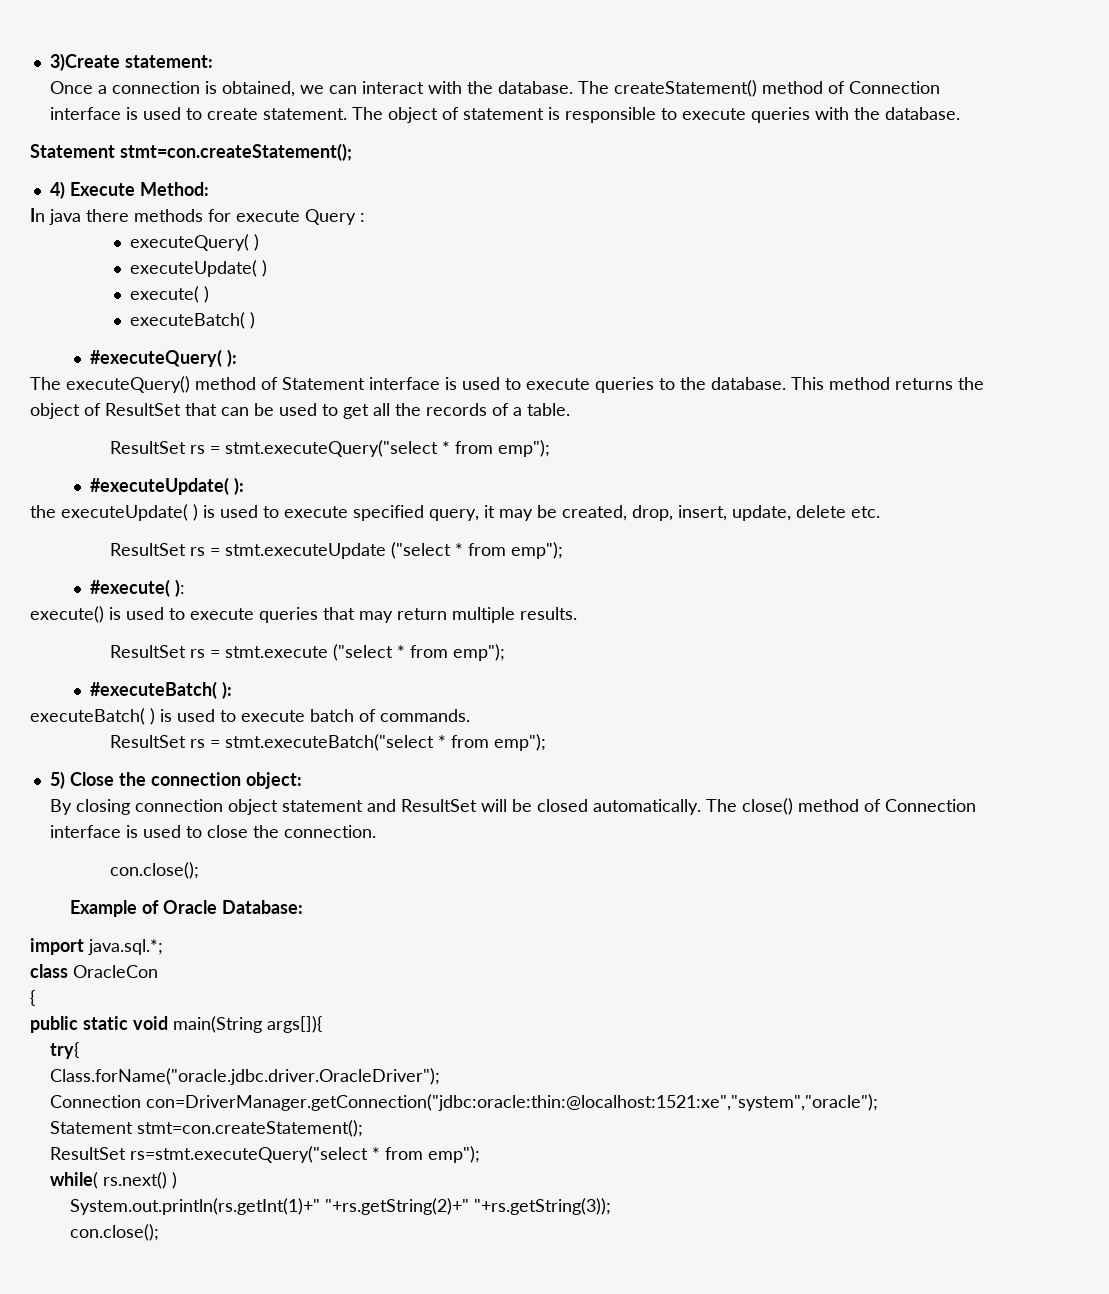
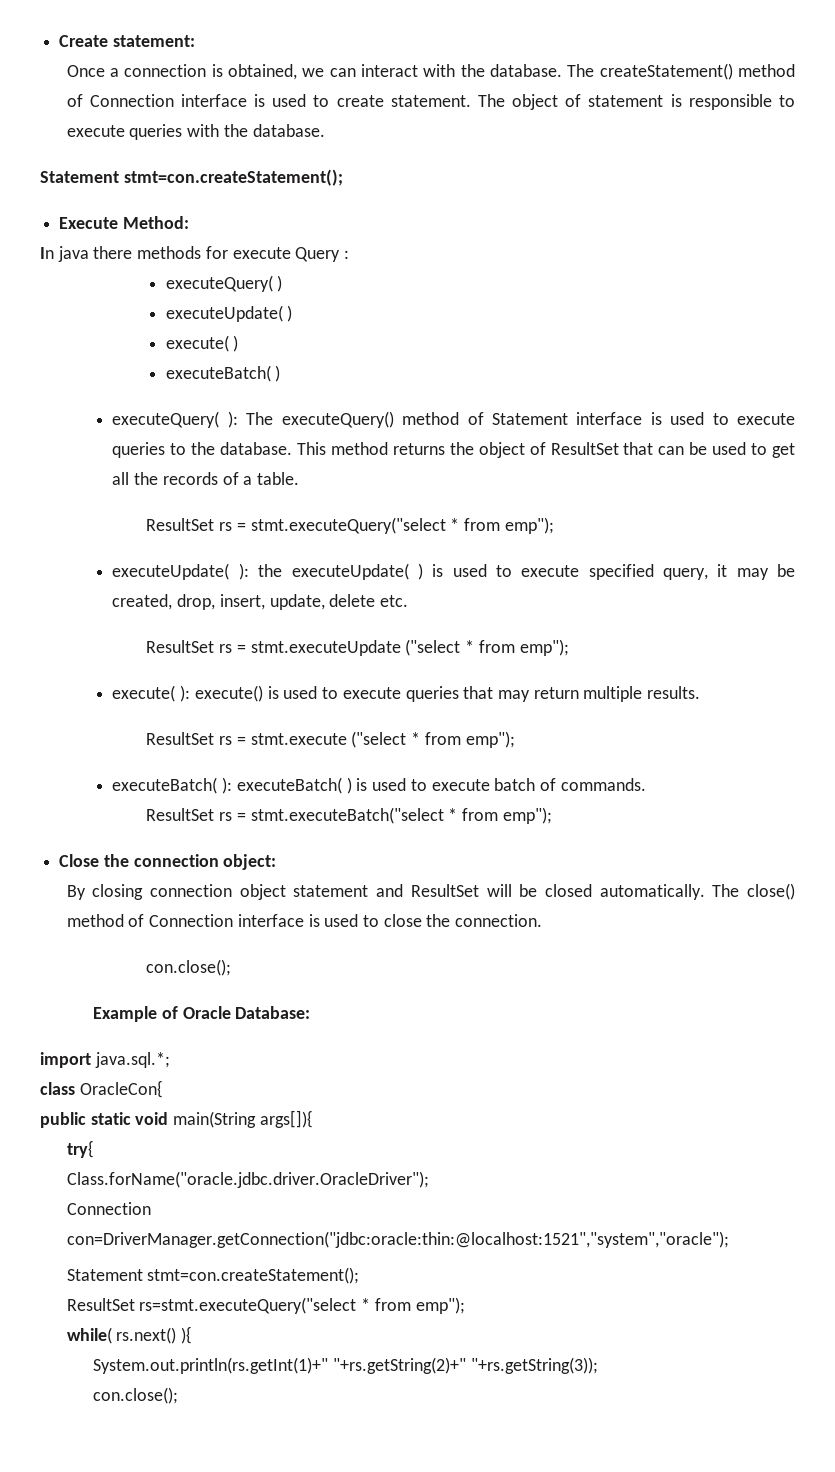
- 3)Create statement:
+ Create statement:
- 4) Execute Method:
+ Execute Method:
- #executeQuery( ):
- The executeQuery() method of Statement interface is used to execute queries to the database.
+ executeQuery( ): The executeQuery() method of Statement interface is used to execute queries to the database.
- #executeUpdate( ):
- the executeUpdate( ) is used to execute specified query, it may be created, drop, insert, update, delete etc.
+ executeUpdate( ): the executeUpdate( ) is used to execute specified query, it may be created, drop, insert, update, delete etc.
- #execute( ):
- execute() is used to execute queries that may return multiple results.
+ execute( ): execute() is used to execute queries that may return multiple results.
- #executeBatch( ):
- executeBatch( ) is used to execute batch of commands.
+ executeBatch( ): executeBatch( ) is used to execute batch of commands.
- 5) Close the connection object:
+ Close the connection object:
- class OracleCon
- {
+ class OracleCon{
- Connection con=DriverManager.getConnection("jdbc:oracle:thin:@localhost:1521:xe","system","oracle");
+ Connection con=DriverManager.getConnection("jdbc:oracle:thin:@localhost:1521","system","oracle");
- while( rs.next() )
+ while( rs.next() ){

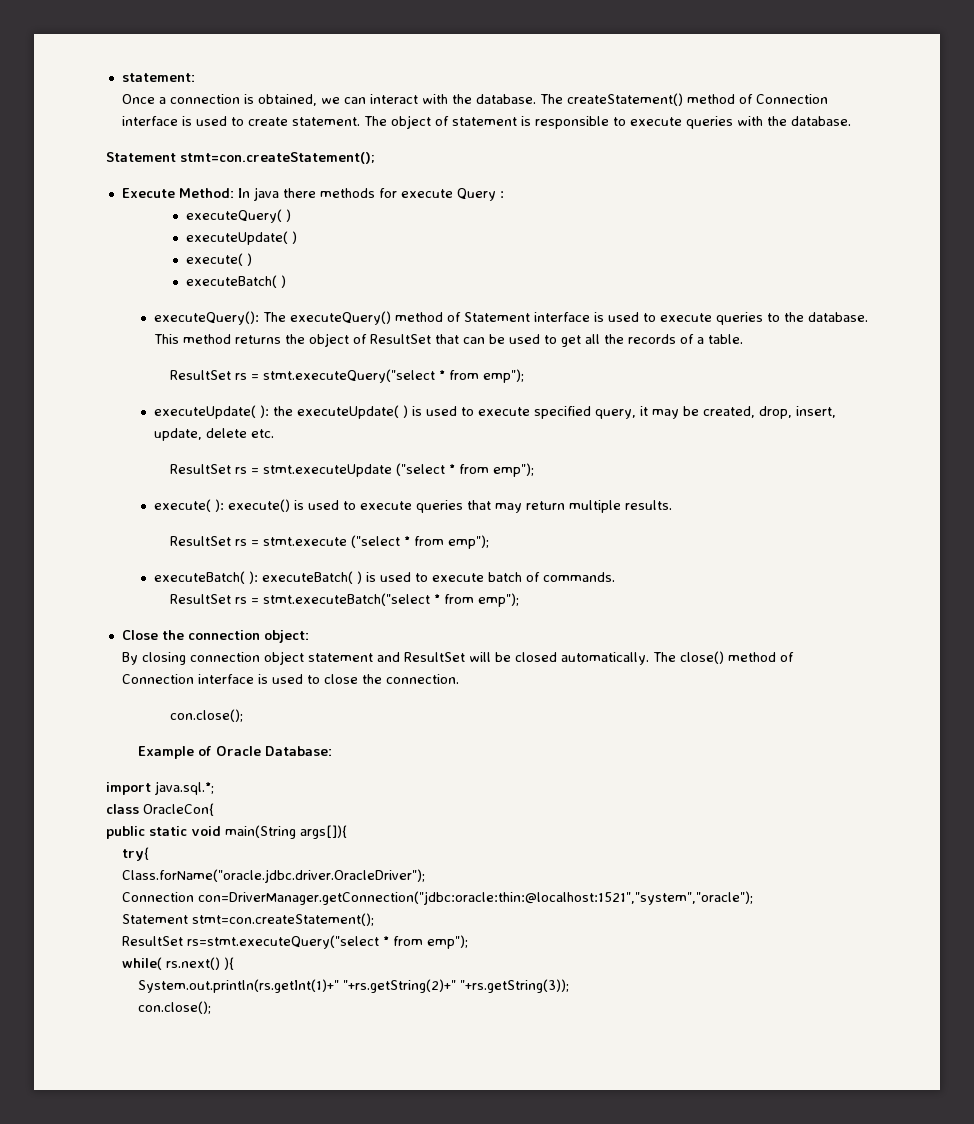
- Create statement:
+ statement:
- Execute Method:
- In java there methods for execute Query :
+ Execute Method: In java there methods for execute Query :
- executeQuery( ): The executeQuery() method of Statement interface is used to execute queries to the database.
+ executeQuery(): The executeQuery() method of Statement interface is used to execute queries to the database.

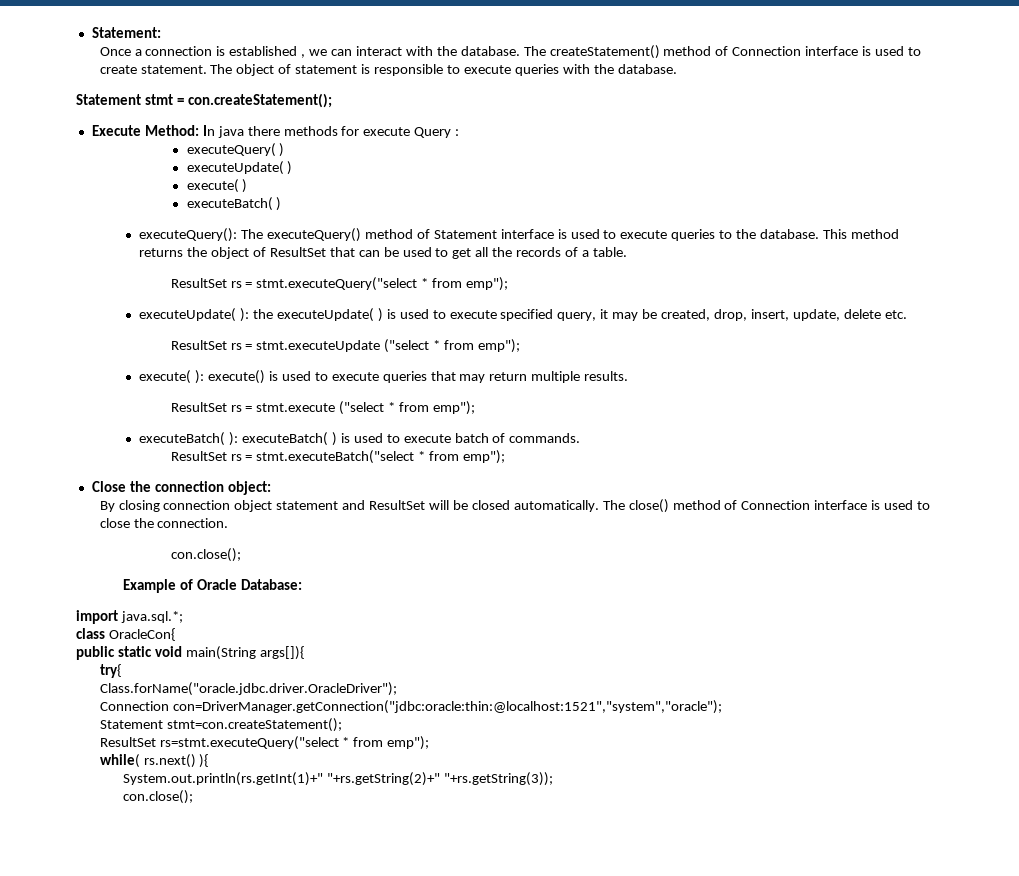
- statement:
+ Statement:
- Once a connection is obtained, we can interact with the database.
+ Once a connection is established , we can interact with the database.
  The object of statement is responsible to execute queries with the database.
- Statement stmt=con.createStatement();
+ Statement stmt = con.createStatement();

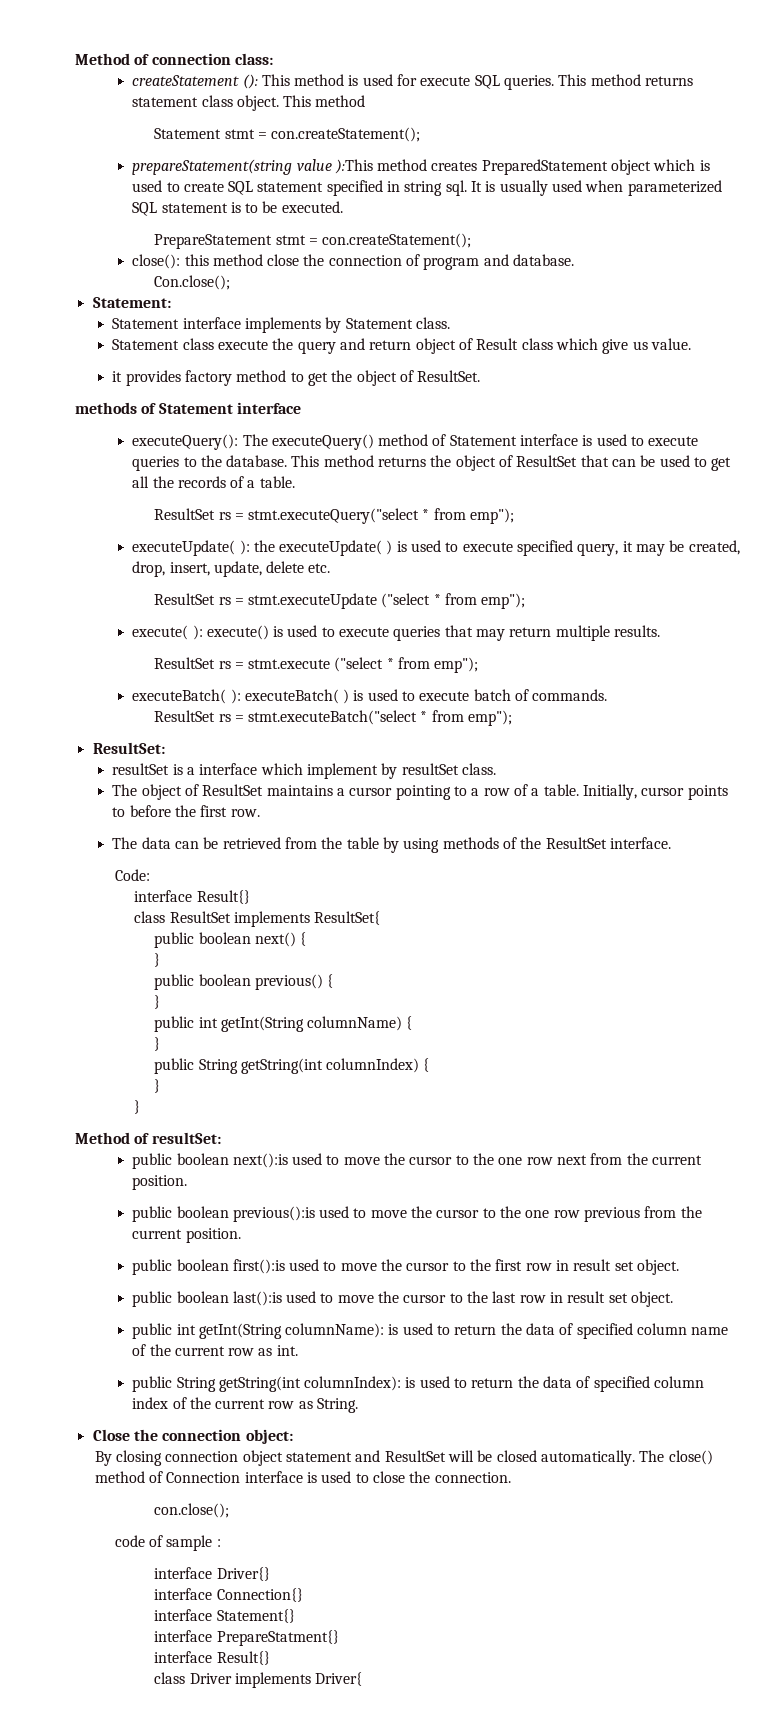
+ Method of connection class:
+ createStatement (): This method is used for execute SQL queries. This method returns statement class object. This method
+ Statement stmt = con.createStatement();
+ prepareStatement(string value ):This method creates PreparedStatement object which is used to create SQL statement specified in string sql. It is usually used when parameterized SQL statement is to be executed.
+ PrepareStatement stmt = con.createStatement();
+ close(): this method close the connection of program and database.
+ Con.close();
  Statement:
- Once a connection is established , we can interact with the database. The createStatement() method of Connection interface is used to create statement. The object of statement is responsible to execute queries with the database.
- Statement stmt = con.createStatement();
- Execute Method: In java there methods for execute Query :
- executeQuery( )
- executeUpdate( )
- execute( )
- executeBatch( )
+ Statement interface implements by Statement class.
+ Statement class execute the query and return object of Result class which give us value.
+ it provides factory method to get the object of ResultSet.
+ methods of Statement interface
+ ResultSet:
+ resultSet is a interface which implement by resultSet class.
+ The object of ResultSet maintains a cursor pointing to a row of a table. Initially, cursor points to before the first row.
+ The data can be retrieved from the table by using methods of the ResultSet interface.
+ Code:
+ interface Result{}
+ class ResultSet implements ResultSet{
+ public boolean next() {
+ }
+ public boolean previous() {
+ }
+ public int getInt(String columnName) {
+ }
+ public String getString(int columnIndex) {
+ }
+ }
+ Method of resultSet:
+ public boolean next():is used to move the cursor to the one row next from the current position.
+ public boolean previous():is used to move the cursor to the one row previous from the current position.
+ public boolean first():is used to move the cursor to the first row in result set object.
+ public boolean last():is used to move the cursor to the last row in result set object.
+ public int getInt(String columnName): is used to return the data of specified column name of the current row as int.
+ public String getString(int columnIndex): is used to return the data of specified column index of the current row as String.
- Example of Oracle Database:
- import java.sql.*;
- class OracleCon{
- public static void main(String args[]){
- try{
- Class.forName("oracle.jdbc.driver.OracleDriver");
- Connection con=DriverManager.getConnection("jdbc:oracle:thin:@localhost:1521","system","oracle");
- Statement stmt=con.createStatement();
- ResultSet rs=stmt.executeQuery("select * from emp");
- while( rs.next() ){
- System.out.println(rs.getInt(1)+" "+rs.getString(2)+" "+rs.getString(3));
- con.close();
+ code of sample :
+ interface Driver{}
+ interface Connection{}
+ interface Statement{}
+ interface PrepareStatment{}
+ interface Result{}
+ class Driver implements Driver{

